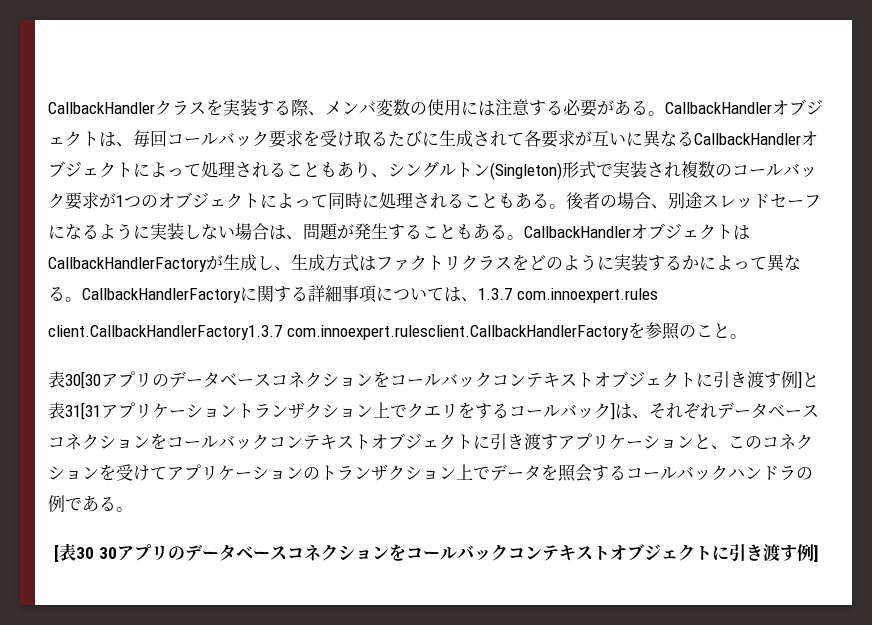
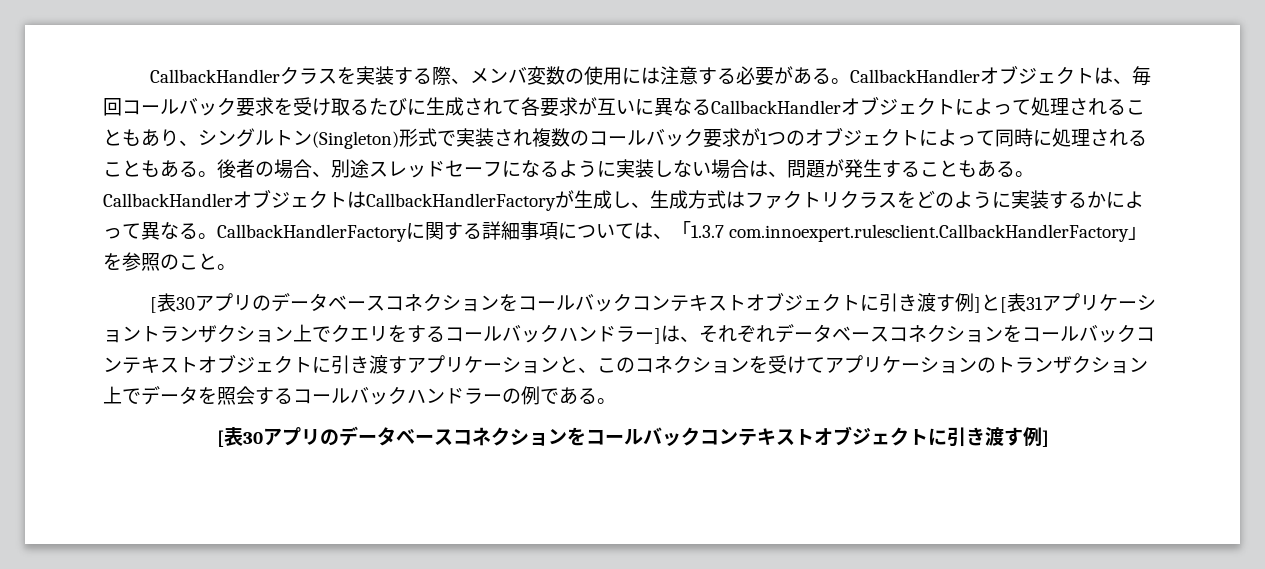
- CallbackHandlerFactoryに関する詳細事項については、1.3.7 com.innoexpert.rules
- client.CallbackHandlerFactory1.3.7 com.innoexpert.rulesclient.CallbackHandlerFactoryを参照のこと。
+ CallbackHandlerFactoryに関する詳細事項については、「1.3.7 com.innoexpert.rulesclient.CallbackHandlerFactory」を参照のこと。
- 表30[30アプリのデータベースコネクションをコールバックコンテキストオブジェクトに引き渡す例]と表31[31アプリケーショントランザクション上でクエリをするコールバック]は、それぞれデータベースコネクションをコールバックコンテキストオブジェクトに引き渡すアプリケーションと、このコネクションを受けてアプリケーションのトランザクション上でデータを照会するコールバックハンドラの例である。
- [表30 30アプリのデータベースコネクションをコールバックコンテキストオブジェクトに引き渡す例]
+ [表30アプリのデータベースコネクションをコールバックコンテキストオブジェクトに引き渡す例]と[表31アプリケーショントランザクション上でクエリをするコールバックハンドラー]は、それぞれデータベースコネクションをコールバックコンテキストオブジェクトに引き渡すアプリケーションと、このコネクションを受けてアプリケーションのトランザクション上でデータを照会するコールバックハンドラーの例である。
+ [表30アプリのデータベースコネクションをコールバックコンテキストオブジェクトに引き渡す例]

